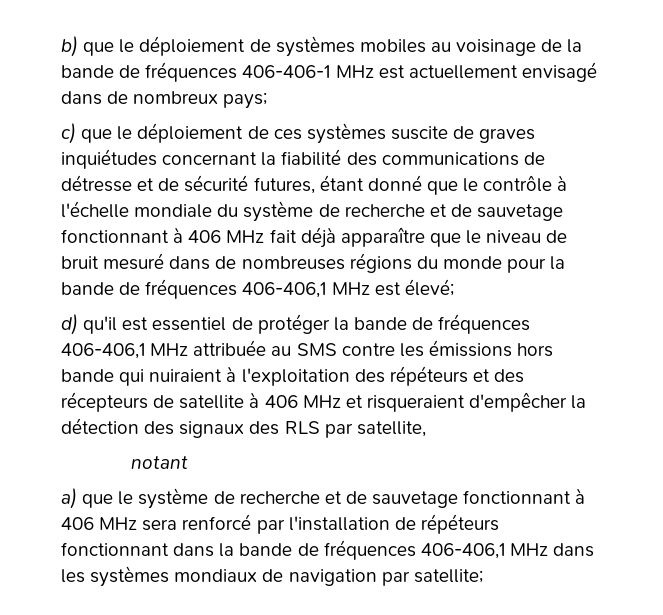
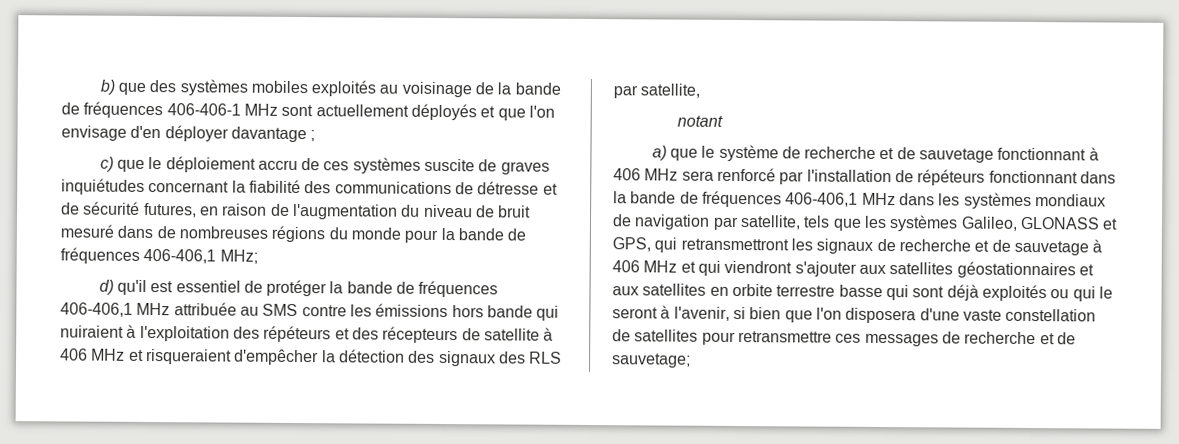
- b) que le déploiement de systèmes mobiles au voisinage de la bande de fréquences 406-406-1 MHz est actuellement envisagé dans de nombreux pays;
+ b) que des systèmes mobiles exploités au voisinage de la bande de fréquences 406-406-1 MHz sont actuellement déployés et que l'on envisage d'en déployer davantage ;
- c) que le déploiement de ces systèmes suscite de graves inquiétudes concernant la fiabilité des communications de détresse et de sécurité futures, étant donné que le contrôle à l'échelle mondiale du système de recherche et de sauvetage fonctionnant à 406 MHz fait déjà apparaître que le niveau de bruit mesuré dans de nombreuses régions du monde pour la bande de fréquences 406-406,1 MHz est élevé;
+ c) que le déploiement accru de ces systèmes suscite de graves inquiétudes concernant la fiabilité des communications de détresse et de sécurité futures, en raison de l'augmentation du niveau de bruit mesuré dans de nombreuses régions du monde pour la bande de fréquences 406-406,1 MHz;
- a) que le système de recherche et de sauvetage fonctionnant à 406 MHz sera renforcé par l'installation de répéteurs fonctionnant dans la bande de fréquences 406-406,1 MHz dans les systèmes mondiaux de navigation par satellite;
+ a) que le système de recherche et de sauvetage fonctionnant à 406 MHz sera renforcé par l'installation de répéteurs fonctionnant dans la bande de fréquences 406-406,1 MHz dans les systèmes mondiaux de navigation par satellite, tels que les systèmes Galileo, GLONASS et GPS, qui retransmettront les signaux de recherche et de sauvetage à 406 MHz et qui viendront s'ajouter aux satellites géostationnaires et aux satellites en orbite terrestre basse qui sont déjà exploités ou qui le seront à l'avenir, si bien que l'on disposera d'une vaste constellation de satellites pour retransmettre ces messages de recherche et de sauvetage;

